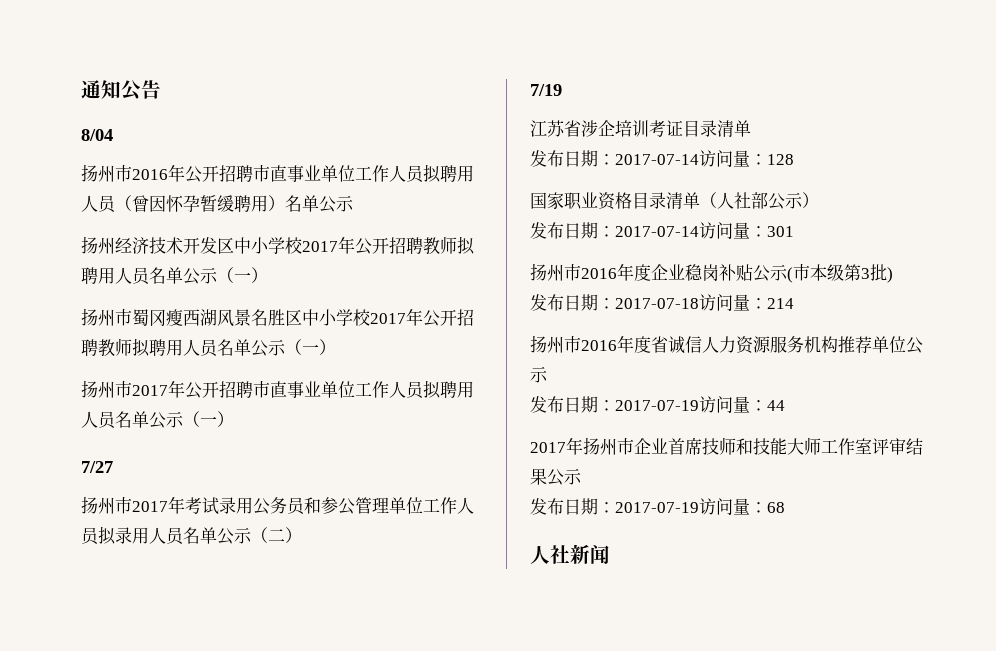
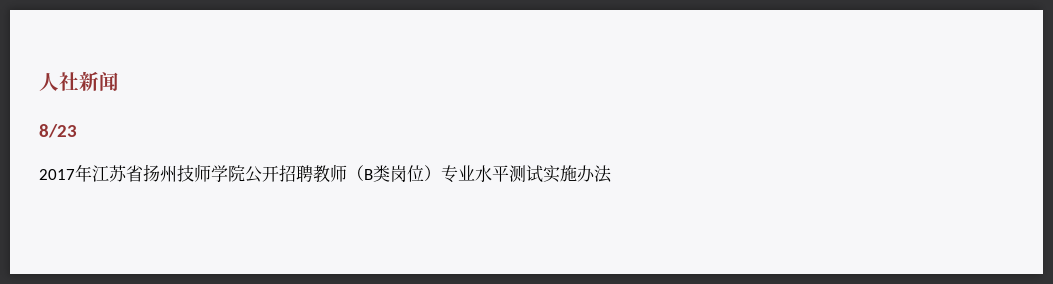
- 通知公告
- 8/04
- 扬州市2016年公开招聘市直事业单位工作人员拟聘用人员（曾因怀孕暂缓聘用）名单公示
- 扬州经济技术开发区中小学校2017年公开招聘教师拟聘用人员名单公示（一）
- 扬州市蜀冈瘦西湖风景名胜区中小学校2017年公开招聘教师拟聘用人员名单公示（一）
- 扬州市2017年公开招聘市直事业单位工作人员拟聘用人员名单公示（一）
- 7/27
- 扬州市2017年考试录用公务员和参公管理单位工作人员拟录用人员名单公示（二）
- 7/19
- 江苏省涉企培训考证目录清单
- 发布日期：2017-07-14访问量：128
- 国家职业资格目录清单（人社部公示）
- 发布日期：2017-07-14访问量：301
- 扬州市2016年度企业稳岗补贴公示(市本级第3批)
- 发布日期：2017-07-18访问量：214
- 扬州市2016年度省诚信人力资源服务机构推荐单位公示
- 发布日期：2017-07-19访问量：44
- 2017年扬州市企业首席技师和技能大师工作室评审结果公示
- 发布日期：2017-07-19访问量：68
  人社新闻
+ 8/23
+ 2017年江苏省扬州技师学院公开招聘教师（B类岗位）专业水平测试实施办法

